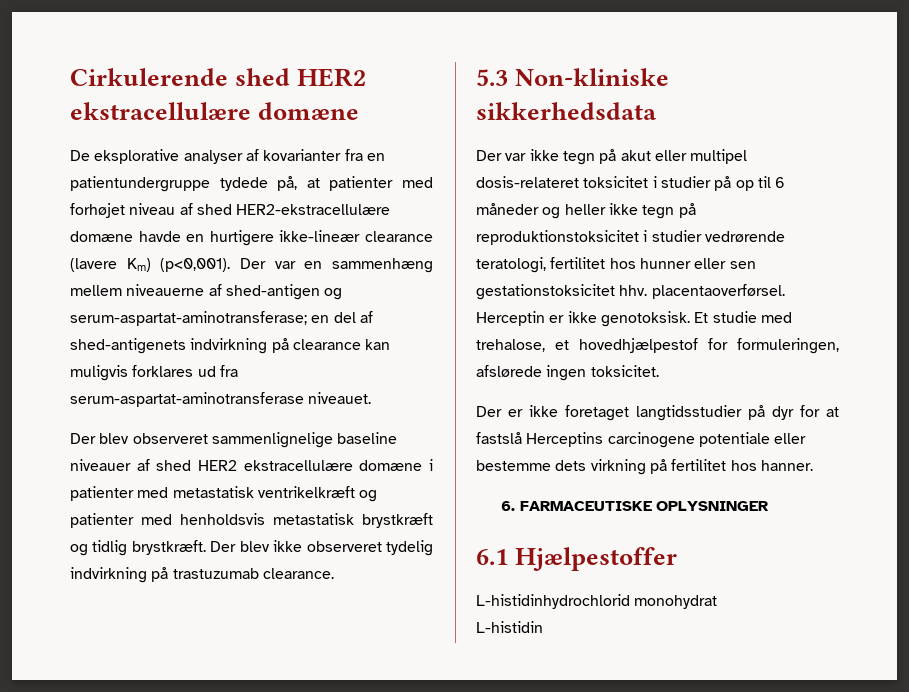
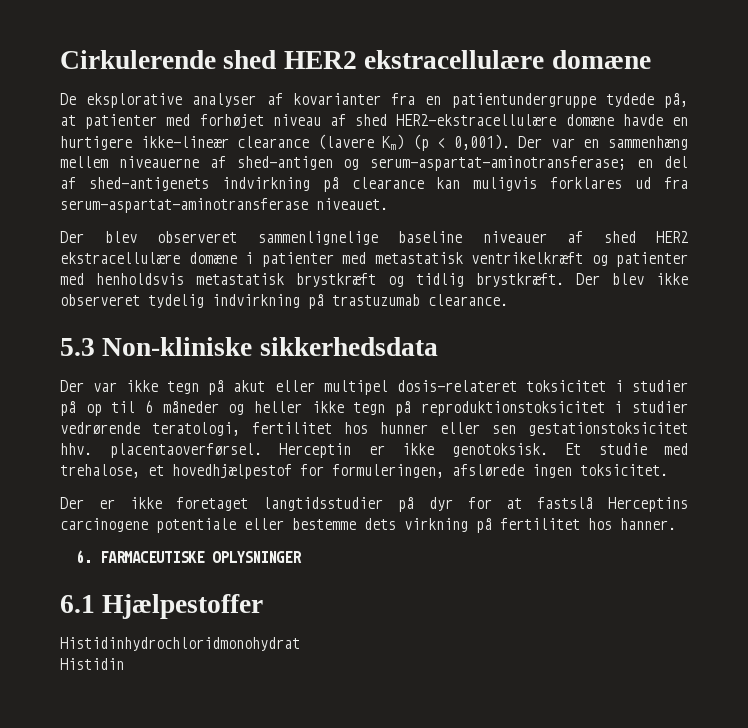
- De eksplorative analyser af kovarianter fra en patientundergruppe tydede på, at patienter med forhøjet niveau af shed HER2-ekstracellulære domæne havde en hurtigere ikke-lineær clearance (lavere Km) (p<0,001).
+ De eksplorative analyser af kovarianter fra en patientundergruppe tydede på, at patienter med forhøjet niveau af shed HER2-ekstracellulære domæne havde en hurtigere ikke-lineær clearance (lavere Km) (p < 0,001).
- L-histidinhydrochlorid monohydrat
- L-histidin
+ Histidinhydrochloridmonohydrat
+ Histidin

